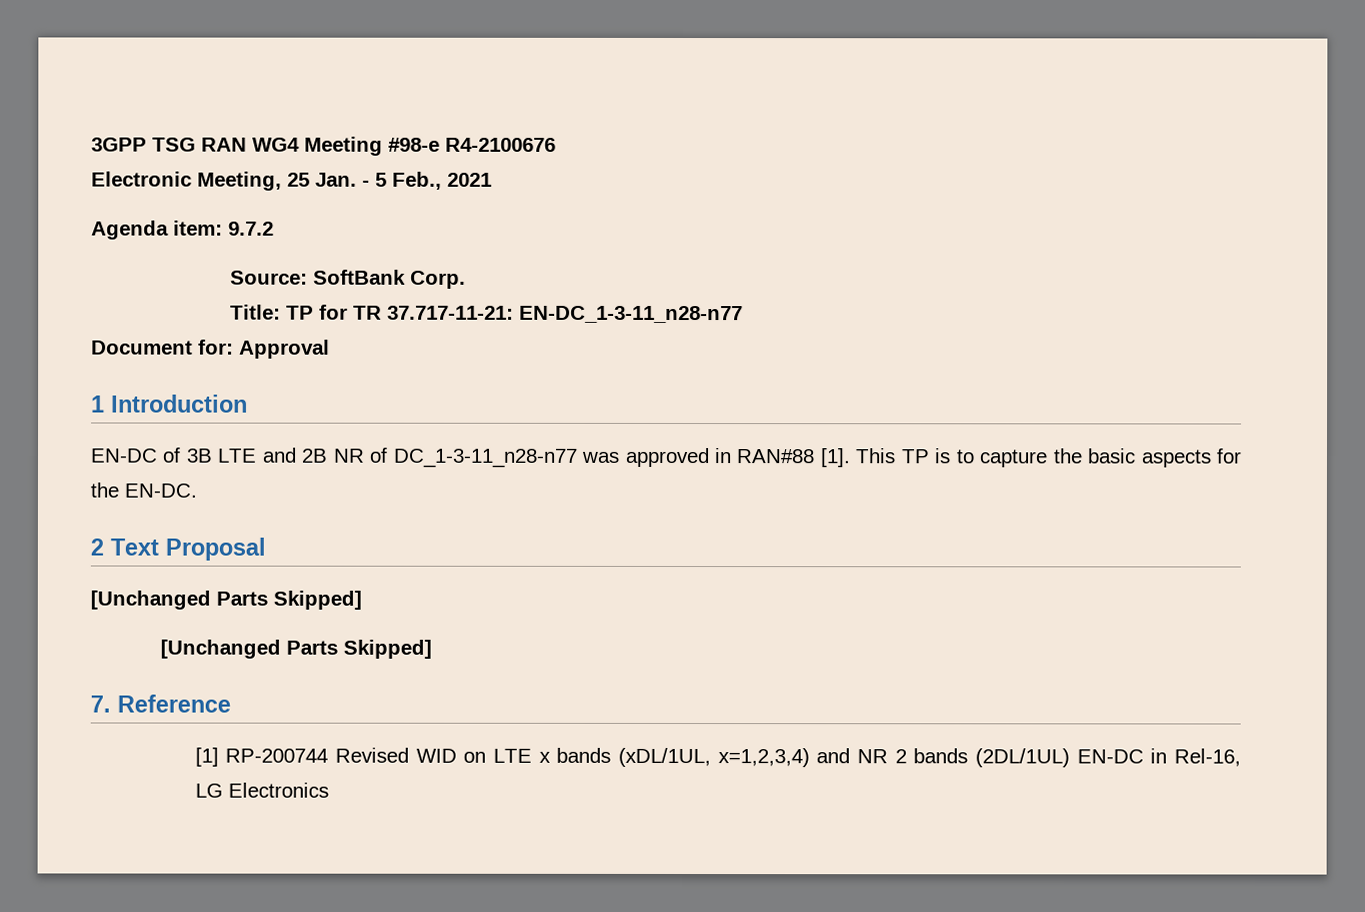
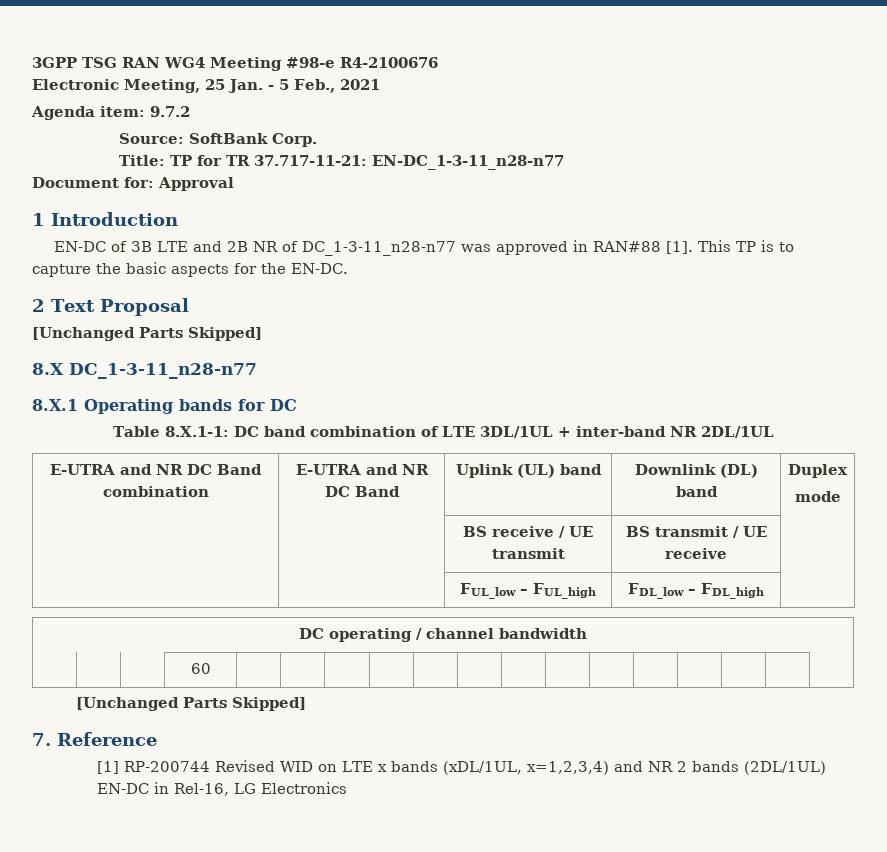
+ 8.X DC_1-3-11_n28-n77
+ 8.X.1 Operating bands for DC
+ Table 8.X.1-1: DC band combination of LTE 3DL/1UL + inter-band NR 2DL/1UL
+ E-UTRA and NR DC Band combination | E-UTRA and NR DC Band | Uplink (UL) band | Downlink (DL) band | Duplex
+ mode
+ | | BS receive / UE transmit | BS transmit / UE receive |
+ | | FUL_low – FUL_high | FDL_low – FDL_high |
+ DC operating / channel bandwidth
+ | | | 60 | | | | | | | | | | | | | |

